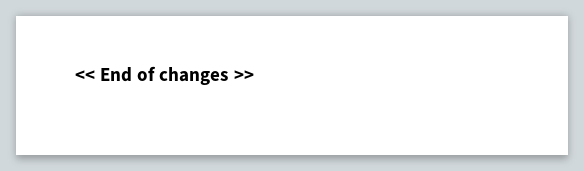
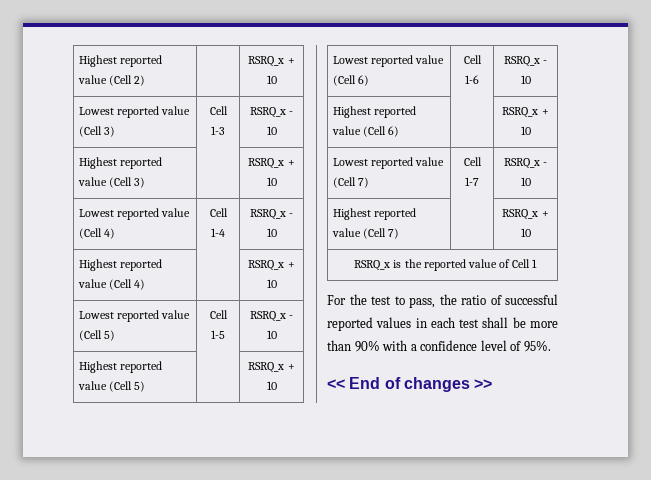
+ Highest reported value (Cell 2) | | RSRQ_x + 10
+ Lowest reported value (Cell 3) | Cell 1-3 | RSRQ_x - 10
+ Highest reported value (Cell 3) | | RSRQ_x + 10
+ Lowest reported value (Cell 4) | Cell 1-4 | RSRQ_x - 10
+ Highest reported value (Cell 4) | | RSRQ_x + 10
+ Lowest reported value (Cell 5) | Cell 1-5 | RSRQ_x - 10
+ Highest reported value (Cell 5) | | RSRQ_x + 10
+ Lowest reported value (Cell 6) | Cell 1-6 | RSRQ_x - 10
+ Highest reported value (Cell 6) | | RSRQ_x + 10
+ Lowest reported value (Cell 7) | Cell 1-7 | RSRQ_x - 10
+ Highest reported value (Cell 7) | | RSRQ_x + 10
+ RSRQ_x is the reported value of Cell 1
+ For the test to pass, the ratio of successful reported values in each test shall be more than 90% with a confidence level of 95%.

